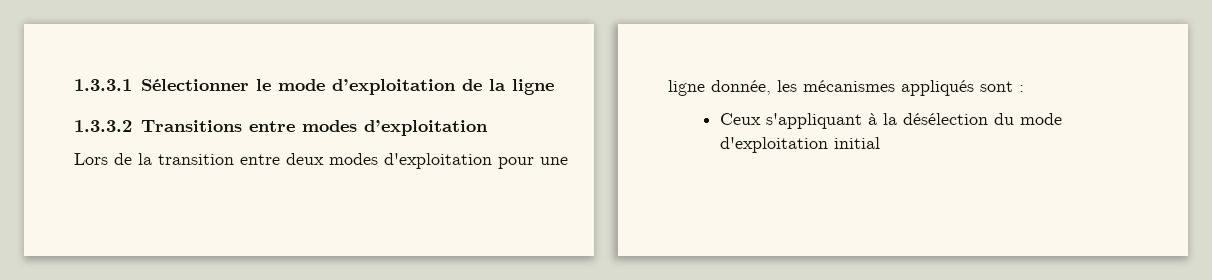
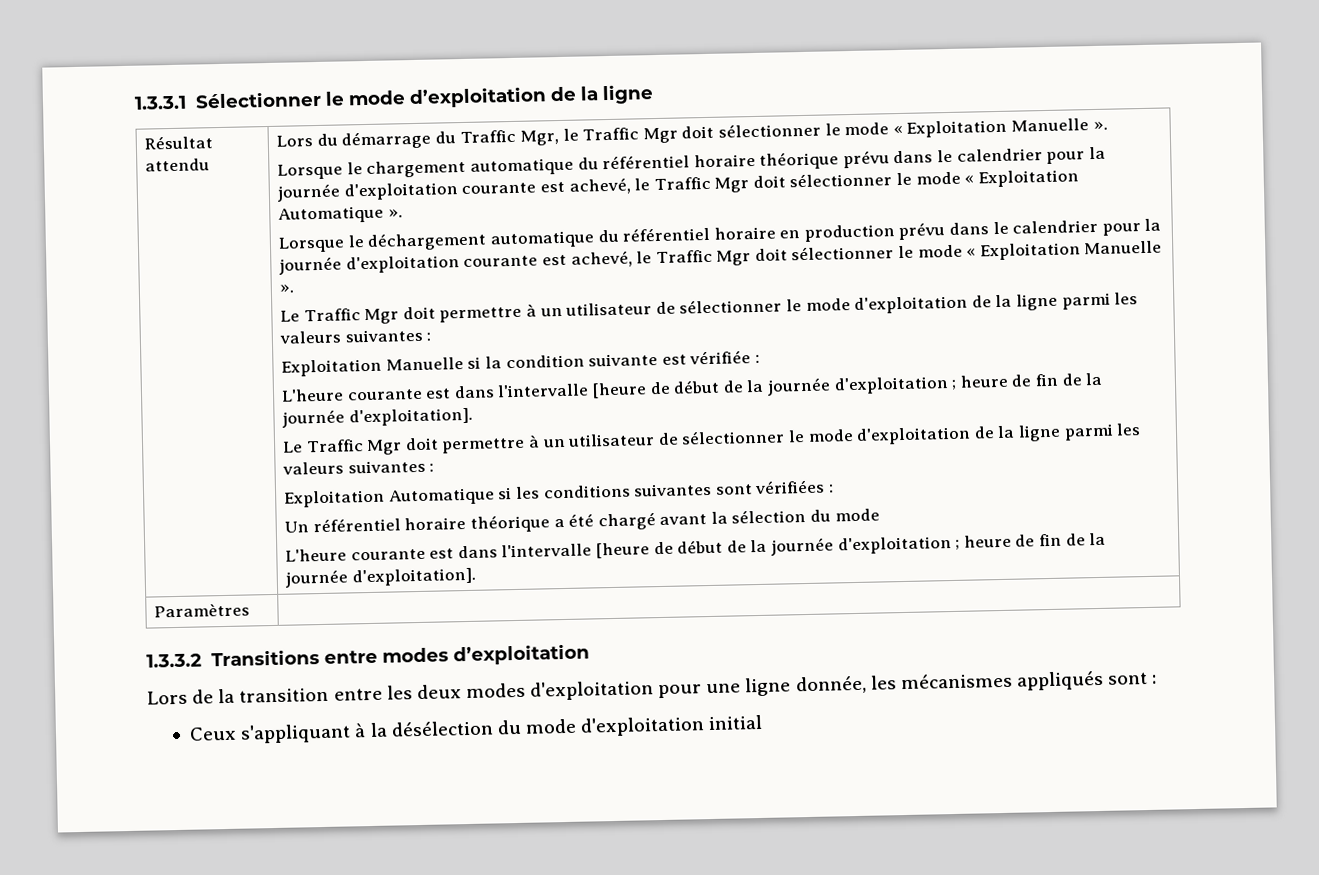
+ Résultat attendu | Lors du démarrage du Traffic Mgr, le Traffic Mgr doit sélectionner le mode « Exploitation Manuelle ».
+ Lorsque le chargement automatique du référentiel horaire théorique prévu dans le calendrier pour la journée d'exploitation courante est achevé, le Traffic Mgr doit sélectionner le mode « Exploitation Automatique ».
+ Lorsque le déchargement automatique du référentiel horaire en production prévu dans le calendrier pour la journée d'exploitation courante est achevé, le Traffic Mgr doit sélectionner le mode « Exploitation Manuelle ».
+ Le Traffic Mgr doit permettre à un utilisateur de sélectionner le mode d'exploitation de la ligne parmi les valeurs suivantes :
+ Exploitation Manuelle si la condition suivante est vérifiée :
+ L'heure courante est dans l'intervalle [heure de début de la journée d'exploitation ; heure de fin de la journée d'exploitation].
+ Le Traffic Mgr doit permettre à un utilisateur de sélectionner le mode d'exploitation de la ligne parmi les valeurs suivantes :
+ Exploitation Automatique si les conditions suivantes sont vérifiées :
+ Un référentiel horaire théorique a été chargé avant la sélection du mode
+ L'heure courante est dans l'intervalle [heure de début de la journée d'exploitation ; heure de fin de la journée d'exploitation].
+ Paramètres |
- Lors de la transition entre deux modes d'exploitation pour une ligne donnée, les mécanismes appliqués sont :
+ Lors de la transition entre les deux modes d'exploitation pour une ligne donnée, les mécanismes appliqués sont :

